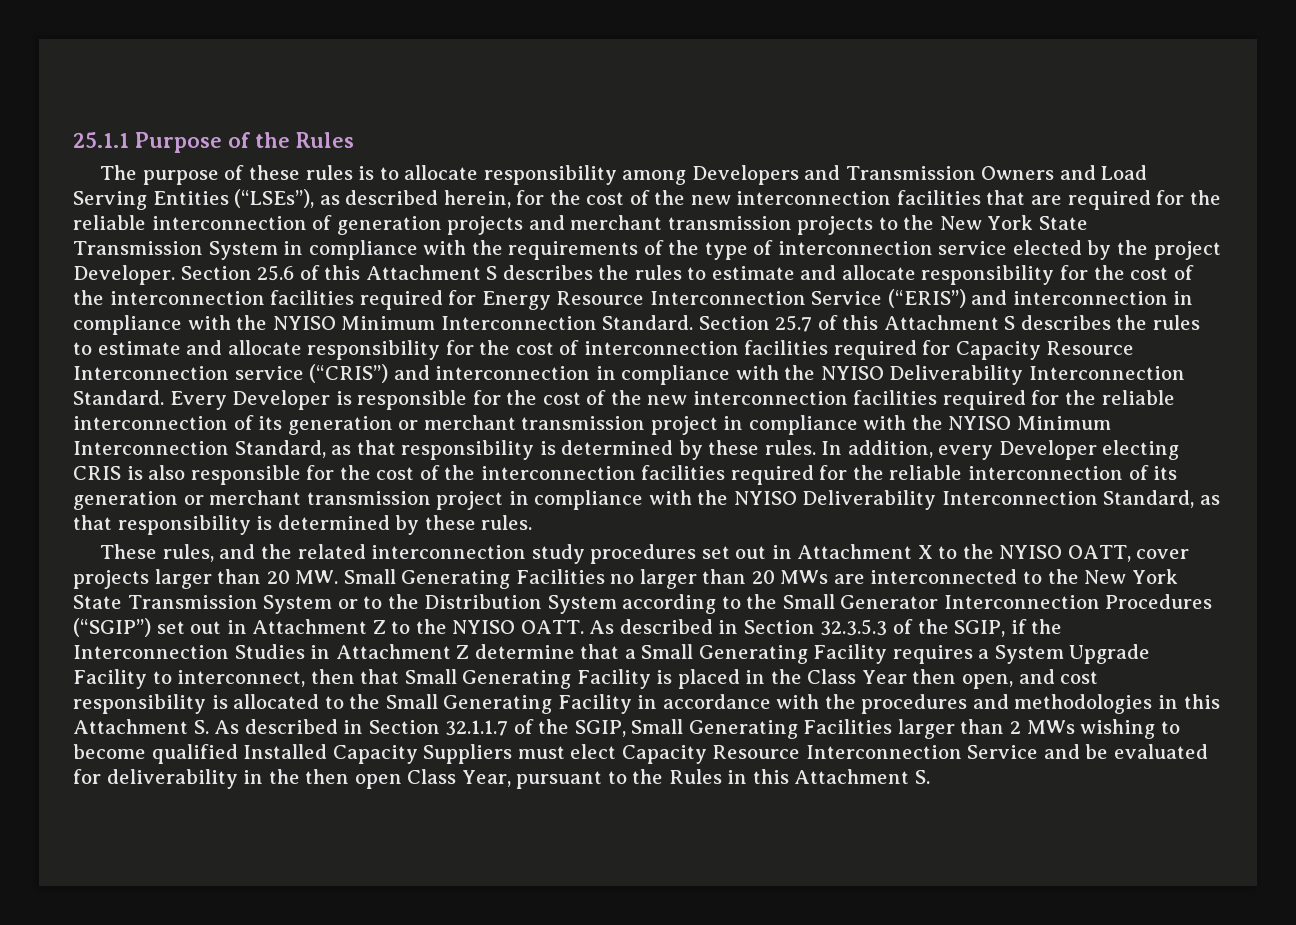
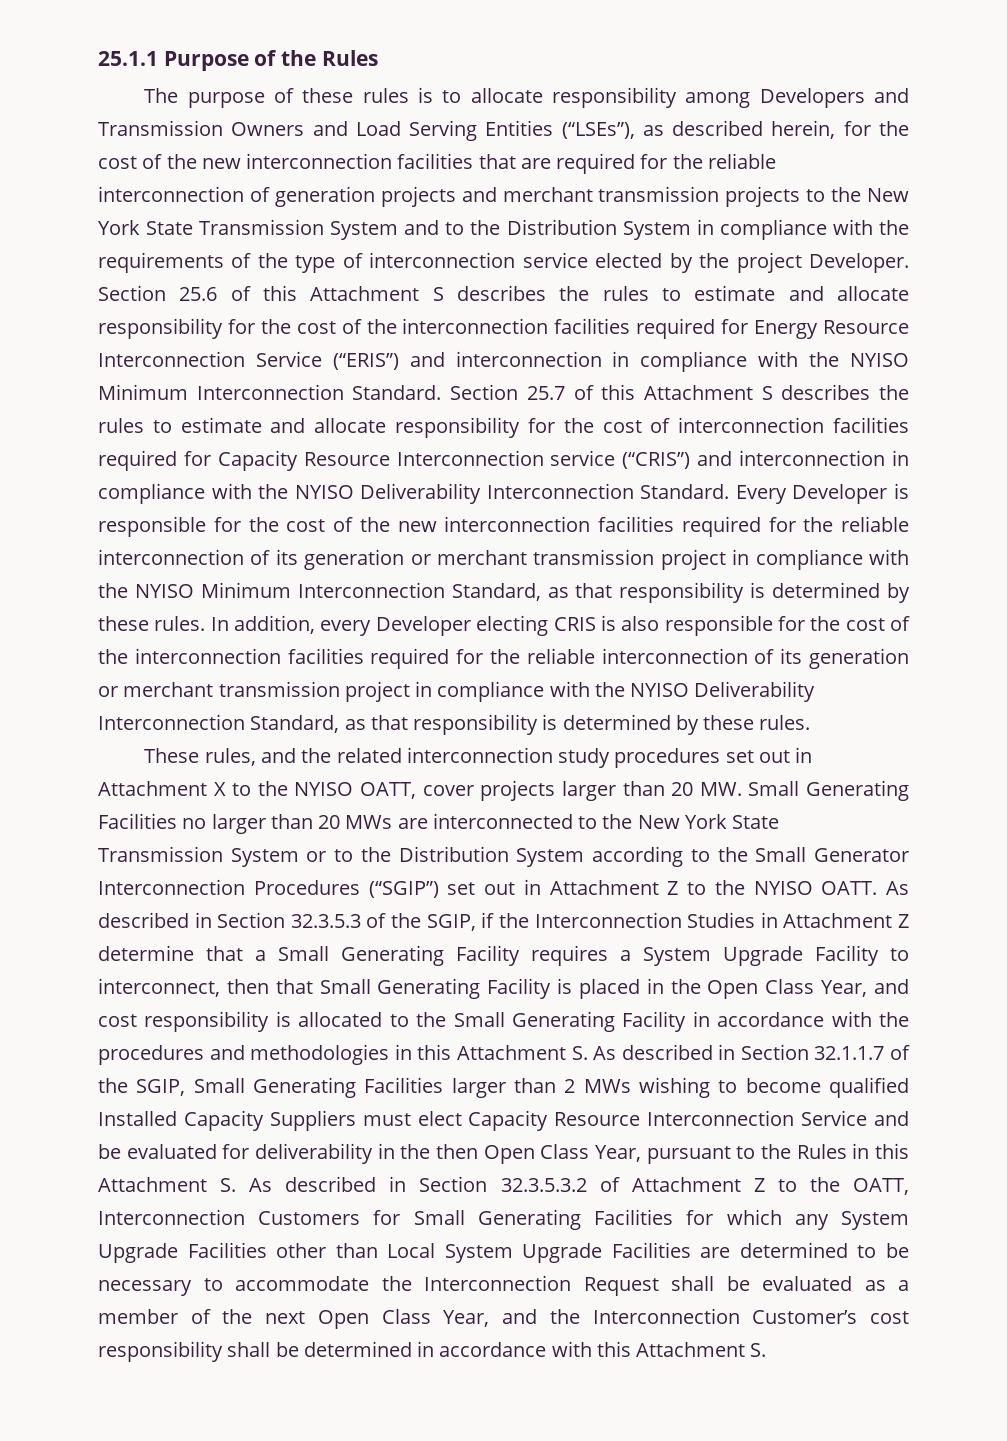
- The purpose of these rules is to allocate responsibility among Developers and Transmission Owners and Load Serving Entities (“LSEs”), as described herein, for the cost of the new interconnection facilities that are required for the reliable interconnection of generation projects and merchant transmission projects to the New York State Transmission System in compliance with the requirements of the type of interconnection service elected by the project Developer.
+ The purpose of these rules is to allocate responsibility among Developers and Transmission Owners and Load Serving Entities (“LSEs”), as described herein, for the cost of the new interconnection facilities that are required for the reliable interconnection of generation projects and merchant transmission projects to the New York State Transmission System and to the Distribution System in compliance with the requirements of the type of interconnection service elected by the project Developer.
- As described in Section 32.3.5.3 of the SGIP, if the Interconnection Studies in Attachment Z determine that a Small Generating Facility requires a System Upgrade Facility to interconnect, then that Small Generating Facility is placed in the Class Year then open, and cost responsibility is allocated to the Small Generating Facility in accordance with the procedures and methodologies in this Attachment S. As described in Section 32.1.1.7 of the SGIP, Small Generating Facilities larger than 2 MWs wishing to become qualified Installed Capacity Suppliers must elect Capacity Resource Interconnection Service and be evaluated for deliverability in the then open Class Year, pursuant to the Rules in this Attachment S.
+ As described in Section 32.3.5.3 of the SGIP, if the Interconnection Studies in Attachment Z determine that a Small Generating Facility requires a System Upgrade Facility to interconnect, then that Small Generating Facility is placed in the Open Class Year, and cost responsibility is allocated to the Small Generating Facility in accordance with the procedures and methodologies in this Attachment S. As described in Section 32.1.1.7 of the SGIP, Small Generating Facilities larger than 2 MWs wishing to become qualified Installed Capacity Suppliers must elect Capacity Resource Interconnection Service and be evaluated for deliverability in the then Open Class Year, pursuant to the Rules in this Attachment S. As described in Section 32.3.5.3.2 of Attachment Z to the OATT, Interconnection Customers for Small Generating Facilities for which any System Upgrade Facilities other than Local System Upgrade Facilities are determined to be necessary to accommodate the Interconnection Request shall be evaluated as a member of the next Open Class Year, and the Interconnection Customer’s cost responsibility shall be determined in accordance with this Attachment S.

